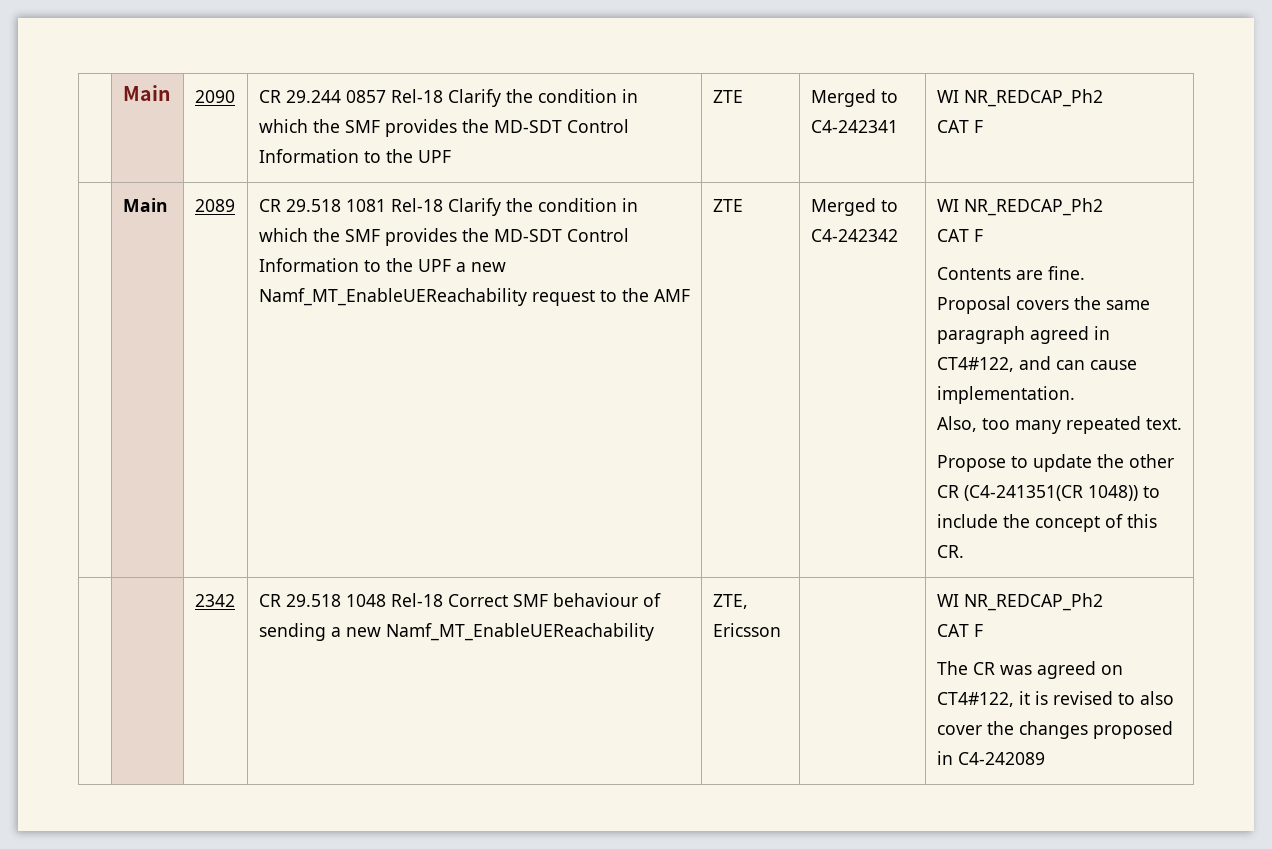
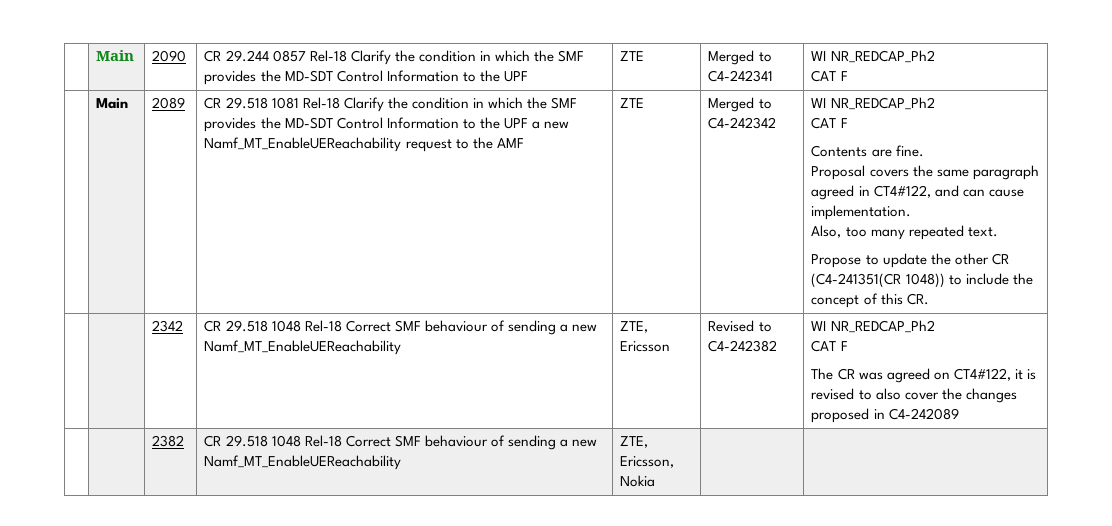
- | | 2342 | CR 29.518 1048 Rel-18 Correct SMF behaviour of sending a new Namf_MT_EnableUEReachability | ZTE, Ericsson | | WI NR_REDCAP_Ph2
+ | | 2342 | CR 29.518 1048 Rel-18 Correct SMF behaviour of sending a new Namf_MT_EnableUEReachability | ZTE, Ericsson | Revised to C4-242382 | WI NR_REDCAP_Ph2
+ | | 2382 | CR 29.518 1048 Rel-18 Correct SMF behaviour of sending a new Namf_MT_EnableUEReachability | ZTE, Ericsson, Nokia | |

